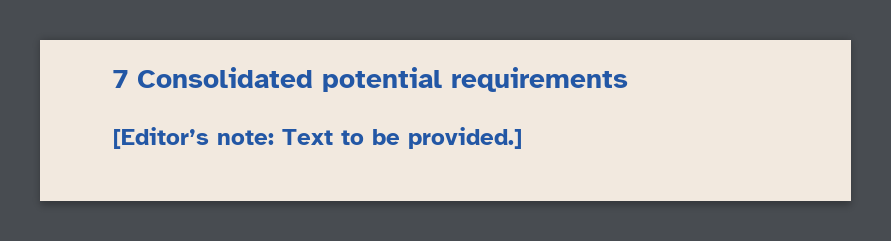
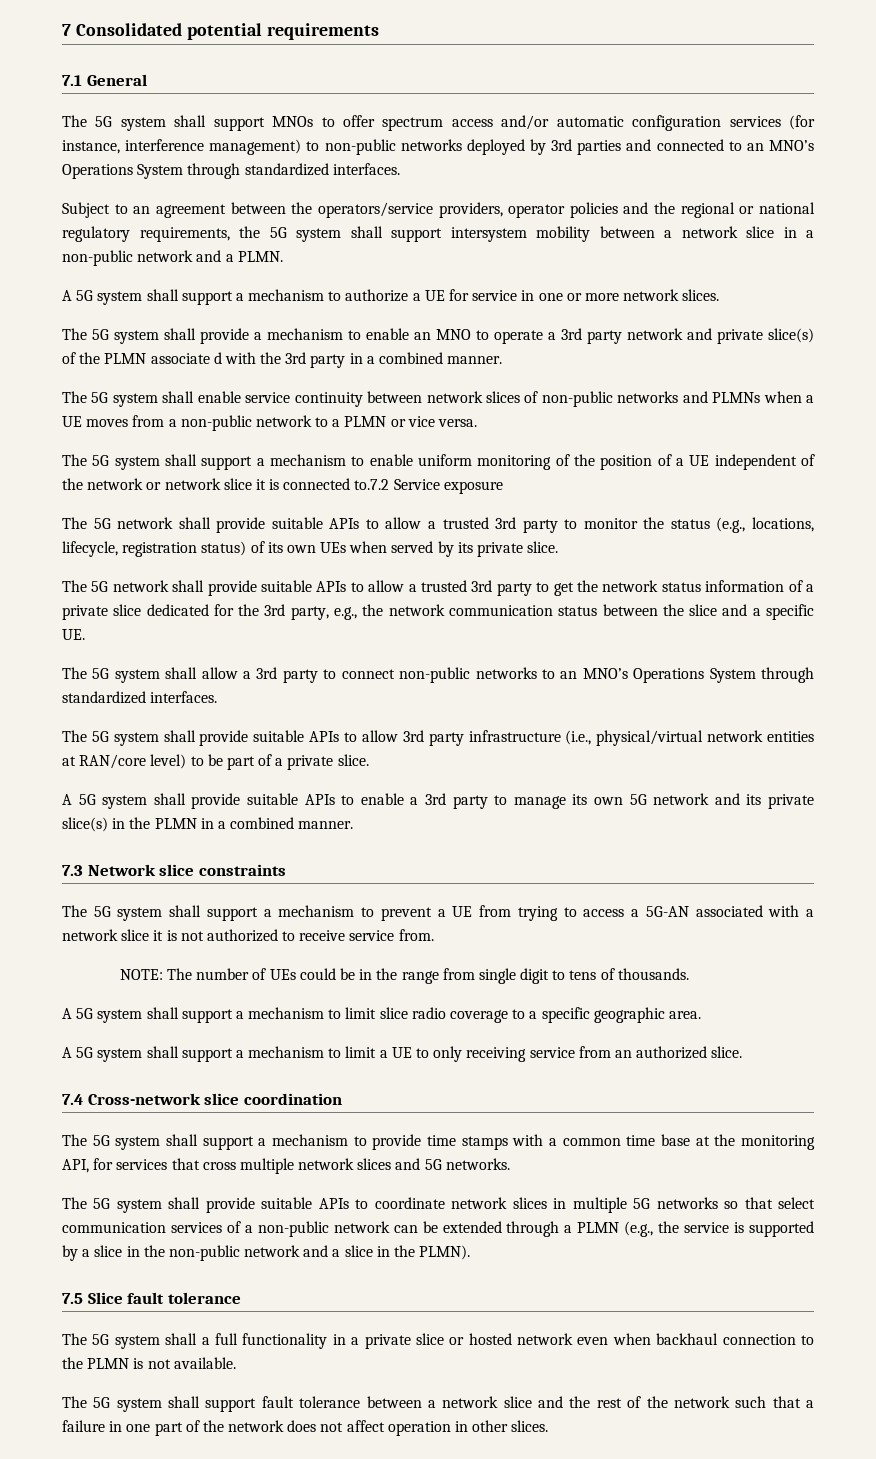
- [Editor’s note: Text to be provided.]
+ 7.1 General
+ The 5G system shall support MNOs to offer spectrum access and/or automatic configuration services (for instance, interference management) to non-public networks deployed by 3rd parties and connected to an MNO’s Operations System through standardized interfaces.
+ Subject to an agreement between the operators/service providers, operator policies and the regional or national regulatory requirements, the 5G system shall support intersystem mobility between a network slice in a non-public network and a PLMN.
+ A 5G system shall support a mechanism to authorize a UE for service in one or more network slices.
+ The 5G system shall provide a mechanism to enable an MNO to operate a 3rd party network and private slice(s) of the PLMN associate d with the 3rd party in a combined manner.
+ The 5G system shall enable service continuity between network slices of non-public networks and PLMNs when a UE moves from a non-public network to a PLMN or vice versa.
+ The 5G system shall support a mechanism to enable uniform monitoring of the position of a UE independent of the network or network slice it is connected to.7.2 Service exposure
+ The 5G network shall provide suitable APIs to allow a trusted 3rd party to monitor the status (e.g., locations, lifecycle, registration status) of its own UEs when served by its private slice.
+ The 5G network shall provide suitable APIs to allow a trusted 3rd party to get the network status information of a private slice dedicated for the 3rd party, e.g., the network communication status between the slice and a specific UE.
+ The 5G system shall allow a 3rd party to connect non-public networks to an MNO’s Operations System through standardized interfaces.
+ The 5G system shall provide suitable APIs to allow 3rd party infrastructure (i.e., physical/virtual network entities at RAN/core level) to be part of a private slice.
+ A 5G system shall provide suitable APIs to enable a 3rd party to manage its own 5G network and its private slice(s) in the PLMN in a combined manner.
+ 7.3 Network slice constraints
+ The 5G system shall support a mechanism to prevent a UE from trying to access a 5G-AN associated with a network slice it is not authorized to receive service from.
+ NOTE: The number of UEs could be in the range from single digit to tens of thousands.
+ A 5G system shall support a mechanism to limit slice radio coverage to a specific geographic area.
+ A 5G system shall support a mechanism to limit a UE to only receiving service from an authorized slice.
+ 7.4 Cross-network slice coordination
+ The 5G system shall support a mechanism to provide time stamps with a common time base at the monitoring API, for services that cross multiple network slices and 5G networks.
+ The 5G system shall provide suitable APIs to coordinate network slices in multiple 5G networks so that select communication services of a non-public network can be extended through a PLMN (e.g., the service is supported by a slice in the non-public network and a slice in the PLMN).
+ 7.5 Slice fault tolerance
+ The 5G system shall a full functionality in a private slice or hosted network even when backhaul connection to the PLMN is not available.
+ The 5G system shall support fault tolerance between a network slice and the rest of the network such that a failure in one part of the network does not affect operation in other slices.

